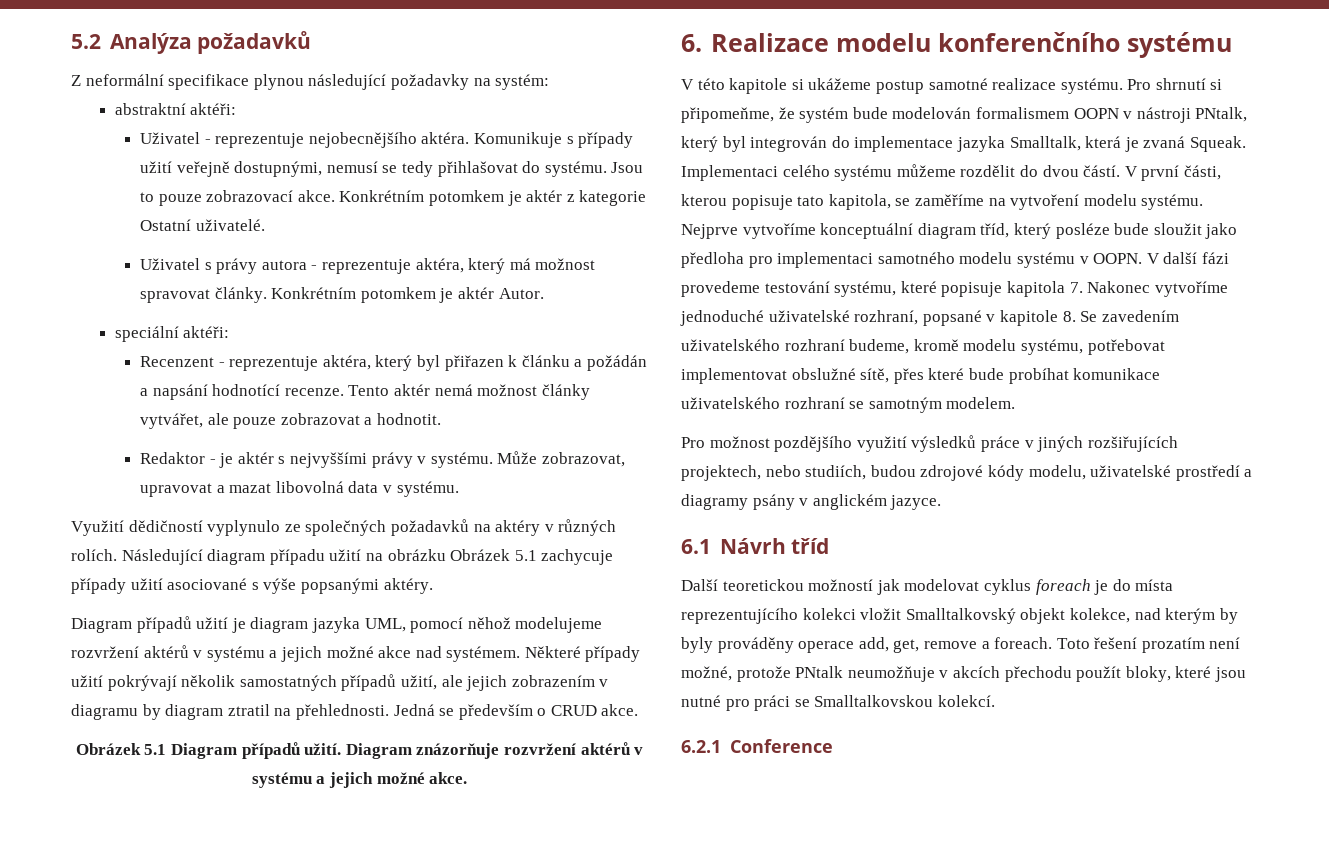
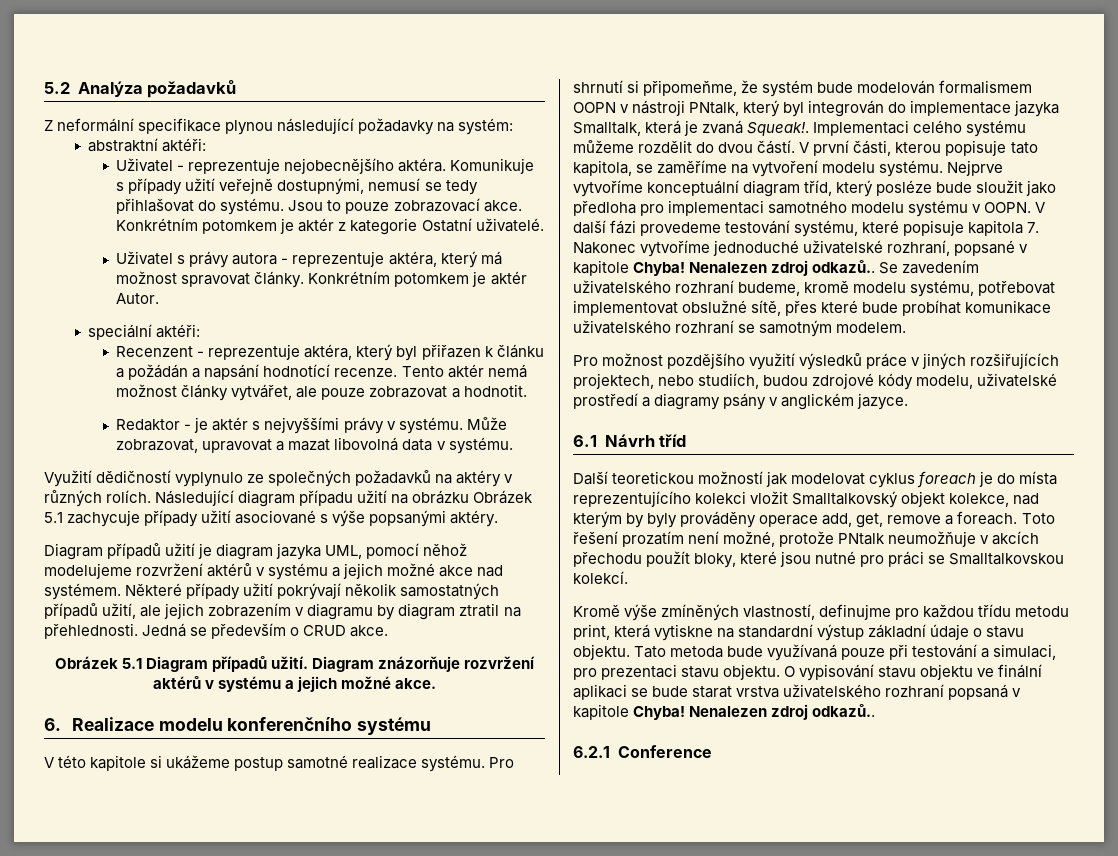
- Pro shrnutí si připomeňme, že systém bude modelován formalismem OOPN v nástroji PNtalk, který byl integrován do implementace jazyka Smalltalk, která je zvaná Squeak.
+ Pro shrnutí si připomeňme, že systém bude modelován formalismem OOPN v nástroji PNtalk, který byl integrován do implementace jazyka Smalltalk, která je zvaná Squeak!.
- V další fázi provedeme testování systému, které popisuje kapitola 7. Nakonec vytvoříme jednoduché uživatelské rozhraní, popsané v kapitole 8. Se zavedením uživatelského rozhraní budeme, kromě modelu systému, potřebovat implementovat obslužné sítě, přes které bude probíhat komunikace uživatelského rozhraní se samotným modelem.
+ V další fázi provedeme testování systému, které popisuje kapitola 7. Nakonec vytvoříme jednoduché uživatelské rozhraní, popsané v kapitole Chyba! Nenalezen zdroj odkazů.. Se zavedením uživatelského rozhraní budeme, kromě modelu systému, potřebovat implementovat obslužné sítě, přes které bude probíhat komunikace uživatelského rozhraní se samotným modelem.
+ Kromě výše zmíněných vlastností, definujme pro každou třídu metodu print, která vytiskne na standardní výstup základní údaje o stavu objektu. Tato metoda bude využívaná pouze při testování a simulaci, pro prezentaci stavu objektu. O vypisování stavu objektu ve finální aplikaci se bude starat vrstva uživatelského rozhraní popsaná v kapitole Chyba! Nenalezen zdroj odkazů..

